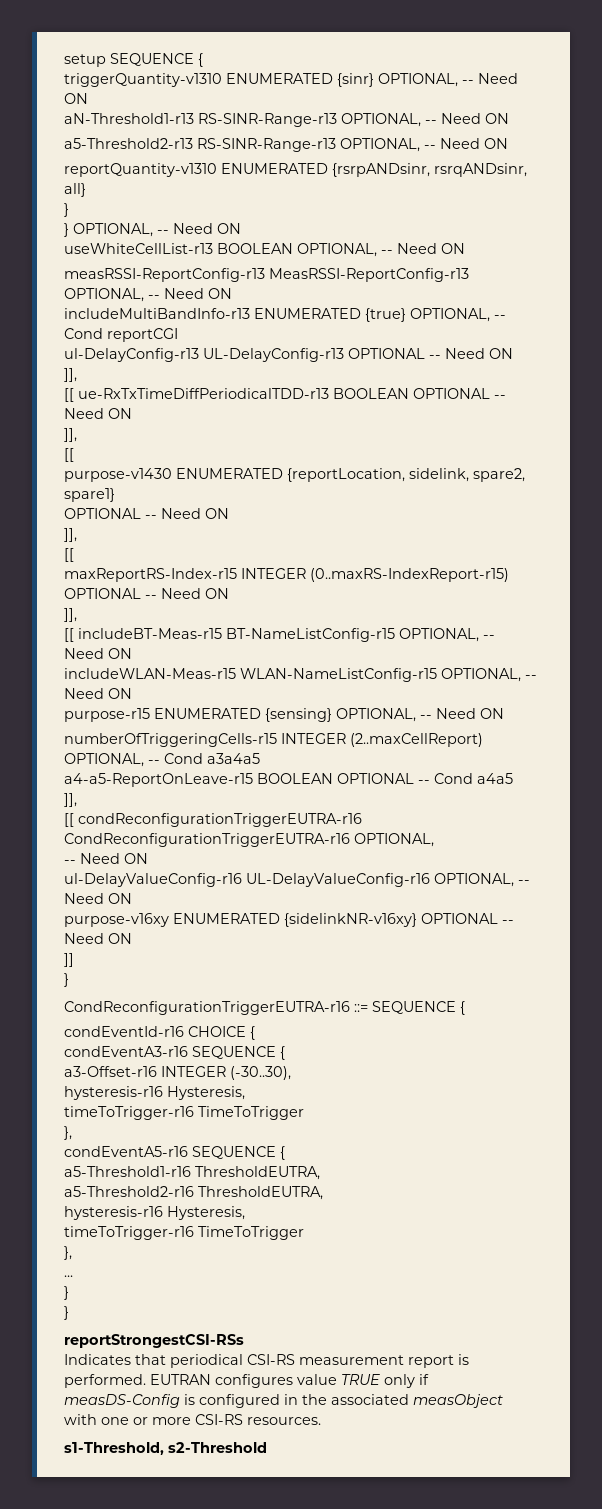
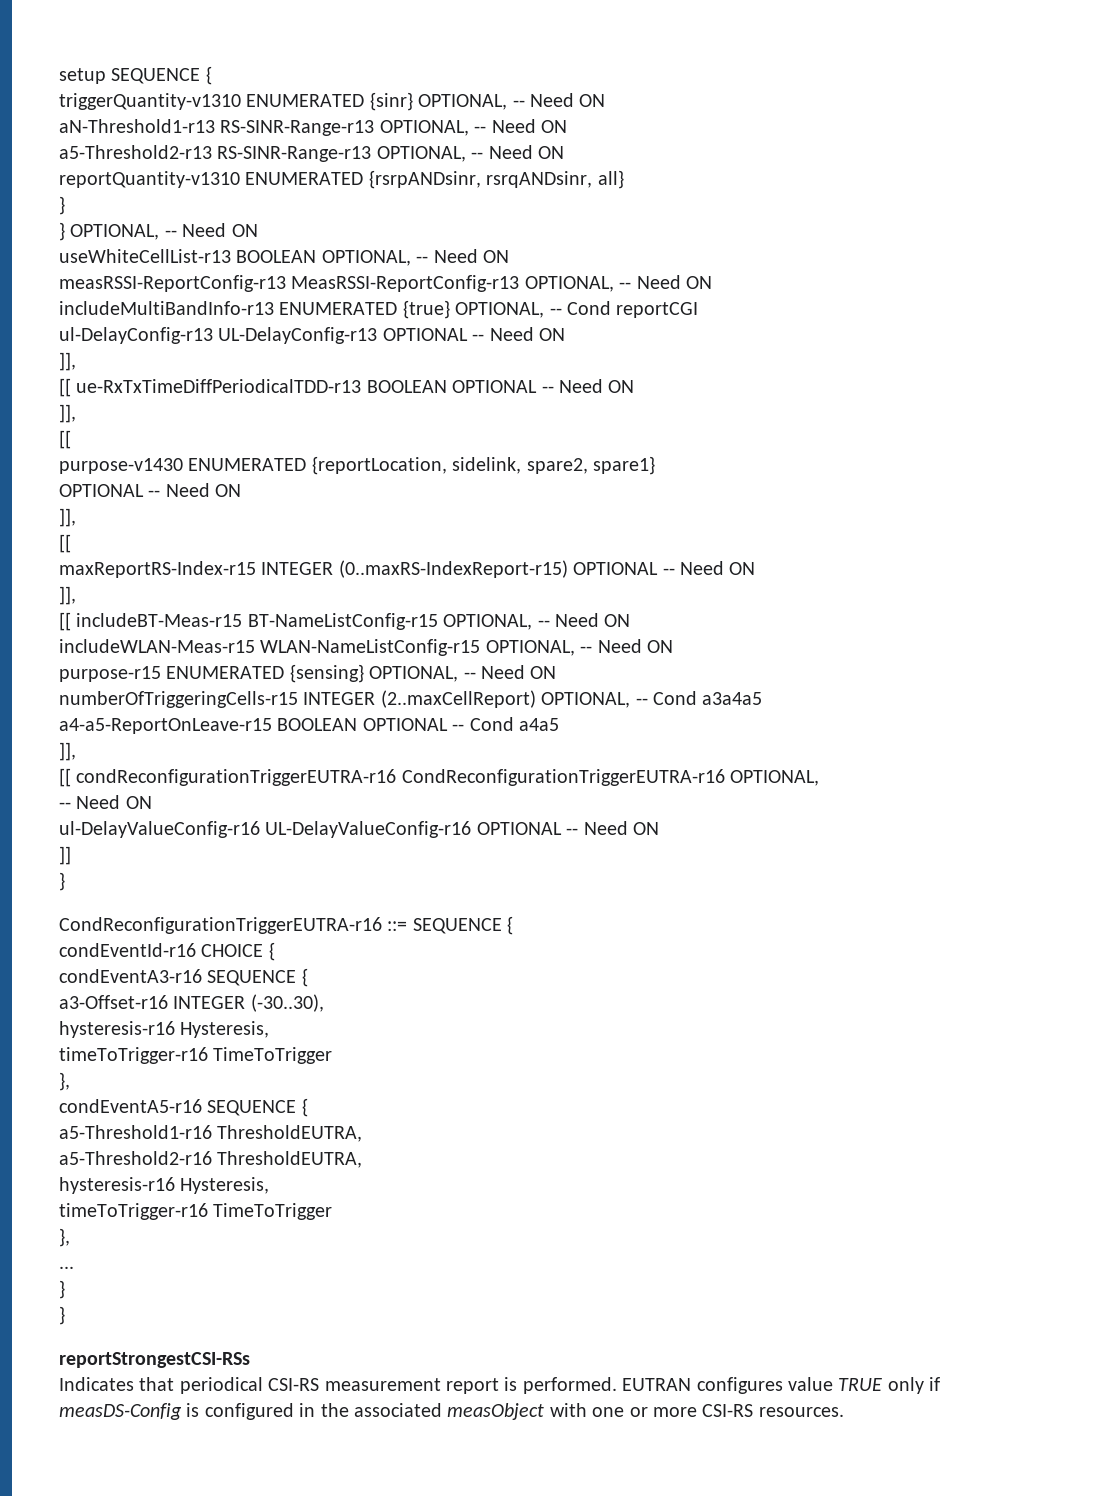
- ul-DelayValueConfig-r16 UL-DelayValueConfig-r16 OPTIONAL, -- Need ON
- purpose-v16xy ENUMERATED {sidelinkNR-v16xy} OPTIONAL -- Need ON
+ ul-DelayValueConfig-r16 UL-DelayValueConfig-r16 OPTIONAL -- Need ON
- s1-Threshold, s2-Threshold

